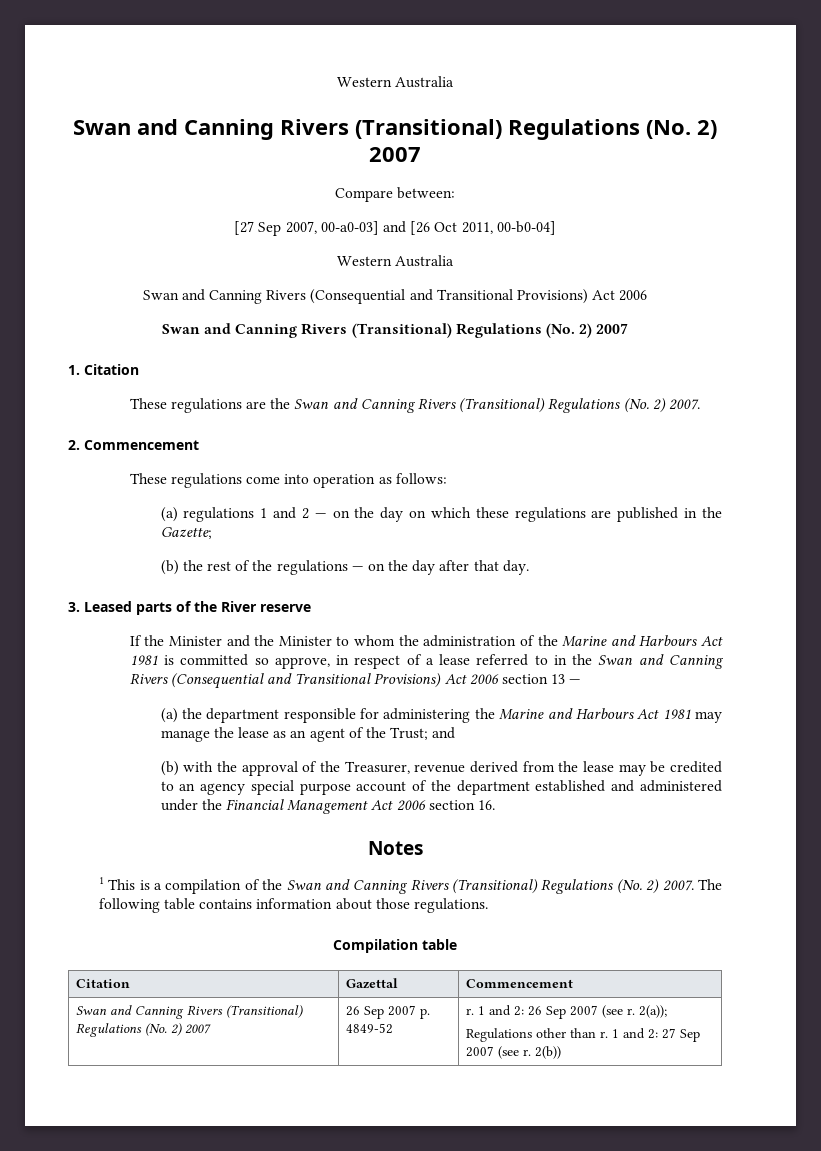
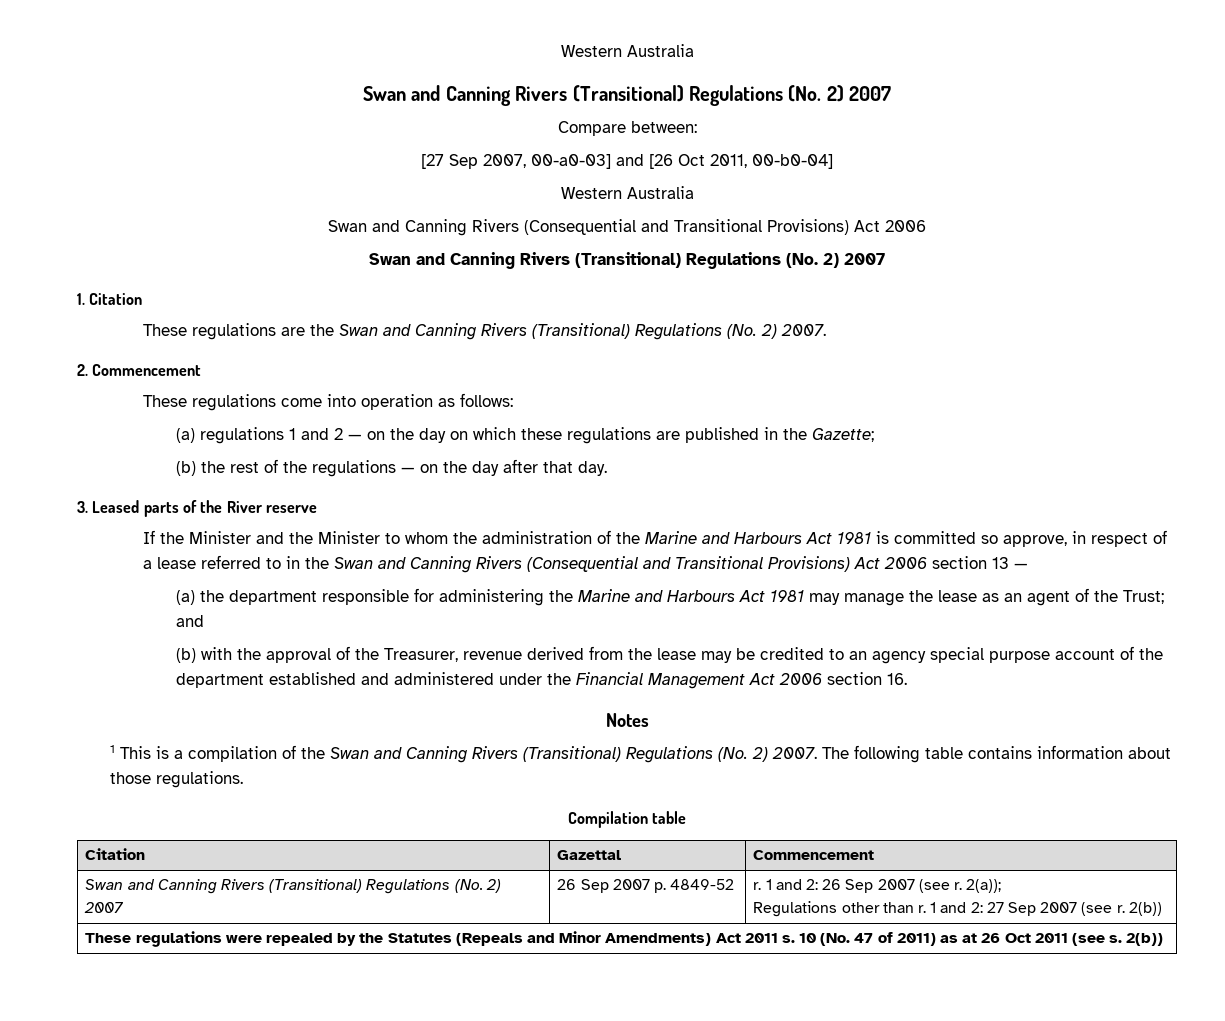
+ These regulations were repealed by the Statutes (Repeals and Minor Amendments) Act 2011 s. 10 (No. 47 of 2011) as at 26 Oct 2011 (see s. 2(b))

